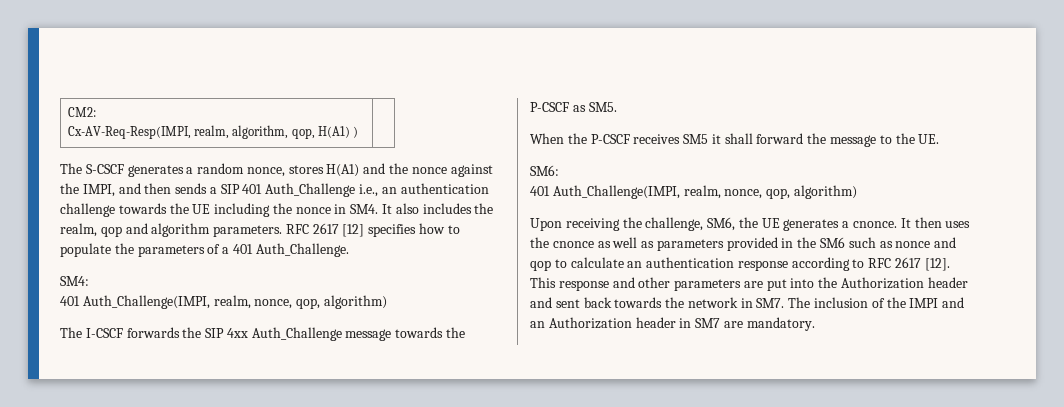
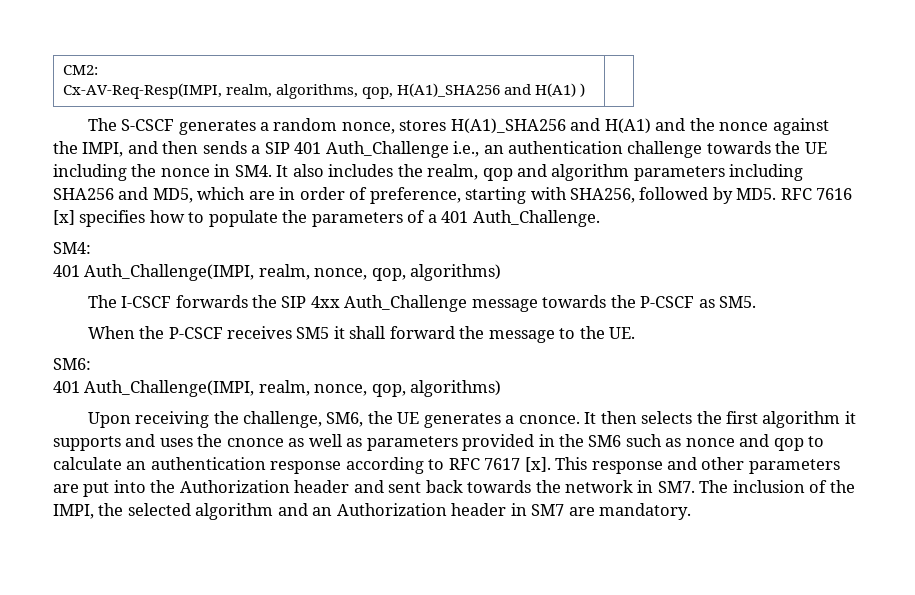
  CM2:
- Cx-AV-Req-Resp(IMPI, realm, algorithm, qop, H(A1) ) |
+ Cx-AV-Req-Resp(IMPI, realm, algorithms, qop, H(A1)_SHA256 and H(A1) ) |
- The S-CSCF generates a random nonce, stores H(A1) and the nonce against the IMPI, and then sends a SIP 401 Auth_Challenge i.e., an authentication challenge towards the UE including the nonce in SM4. It also includes the realm, qop and algorithm parameters. RFC 2617 [12] specifies how to populate the parameters of a 401 Auth_Challenge.
+ The S-CSCF generates a random nonce, stores H(A1)_SHA256 and H(A1) and the nonce against the IMPI, and then sends a SIP 401 Auth_Challenge i.e., an authentication challenge towards the UE including the nonce in SM4. It also includes the realm, qop and algorithm parameters including SHA256 and MD5, which are in order of preference, starting with SHA256, followed by MD5. RFC 7616 [x] specifies how to populate the parameters of a 401 Auth_Challenge.
  SM4:
- 401 Auth_Challenge(IMPI, realm, nonce, qop, algorithm)
+ 401 Auth_Challenge(IMPI, realm, nonce, qop, algorithms)
  SM6:
- 401 Auth_Challenge(IMPI, realm, nonce, qop, algorithm)
+ 401 Auth_Challenge(IMPI, realm, nonce, qop, algorithms)
- It then uses the cnonce as well as parameters provided in the SM6 such as nonce and qop to calculate an authentication response according to RFC 2617 [12].
+ It then selects the first algorithm it supports and uses the cnonce as well as parameters provided in the SM6 such as nonce and qop to calculate an authentication response according to RFC 7617 [x].
- This response and other parameters are put into the Authorization header and sent back towards the network in SM7. The inclusion of the IMPI and an Authorization header in SM7 are mandatory.
+ This response and other parameters are put into the Authorization header and sent back towards the network in SM7. The inclusion of the IMPI, the selected algorithm and an Authorization header in SM7 are mandatory.

